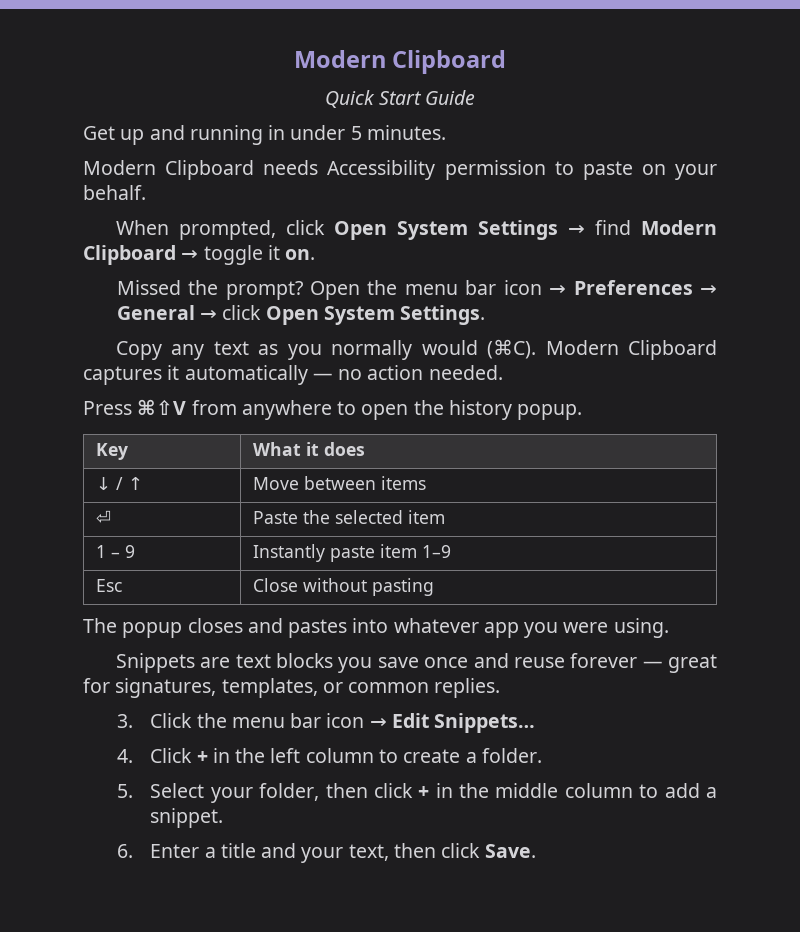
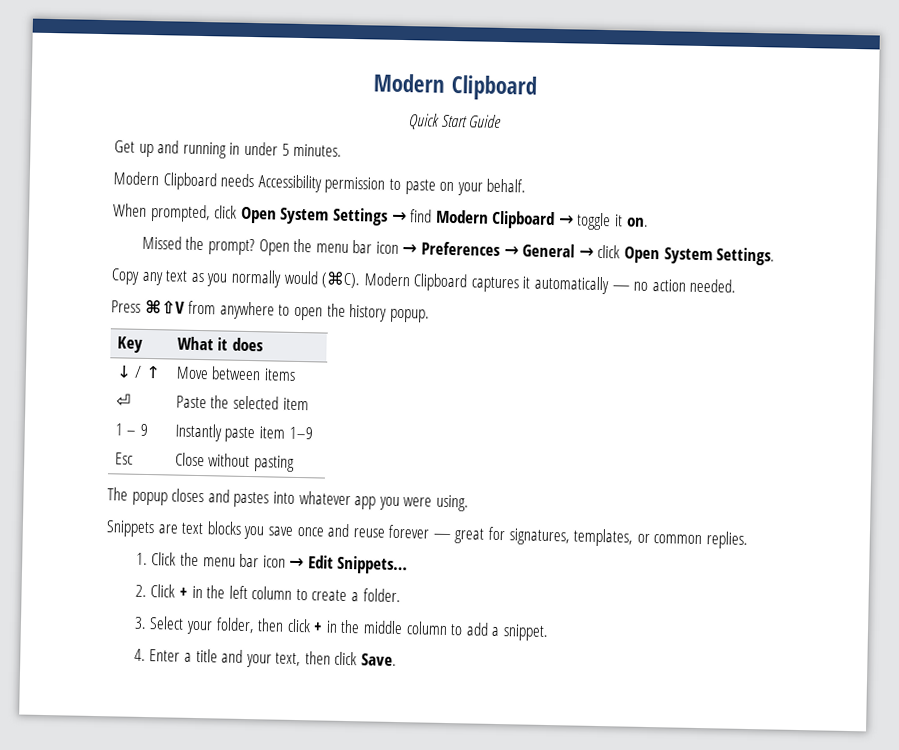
- 3. Click the menu bar icon → Edit Snippets…
+ 1. Click the menu bar icon → Edit Snippets…
- 4. Click + in the left column to create a folder.
+ 2. Click + in the left column to create a folder.
- 5. Select your folder, then click + in the middle column to add a snippet.
+ 3. Select your folder, then click + in the middle column to add a snippet.
- 6. Enter a title and your text, then click Save.
+ 4. Enter a title and your text, then click Save.

